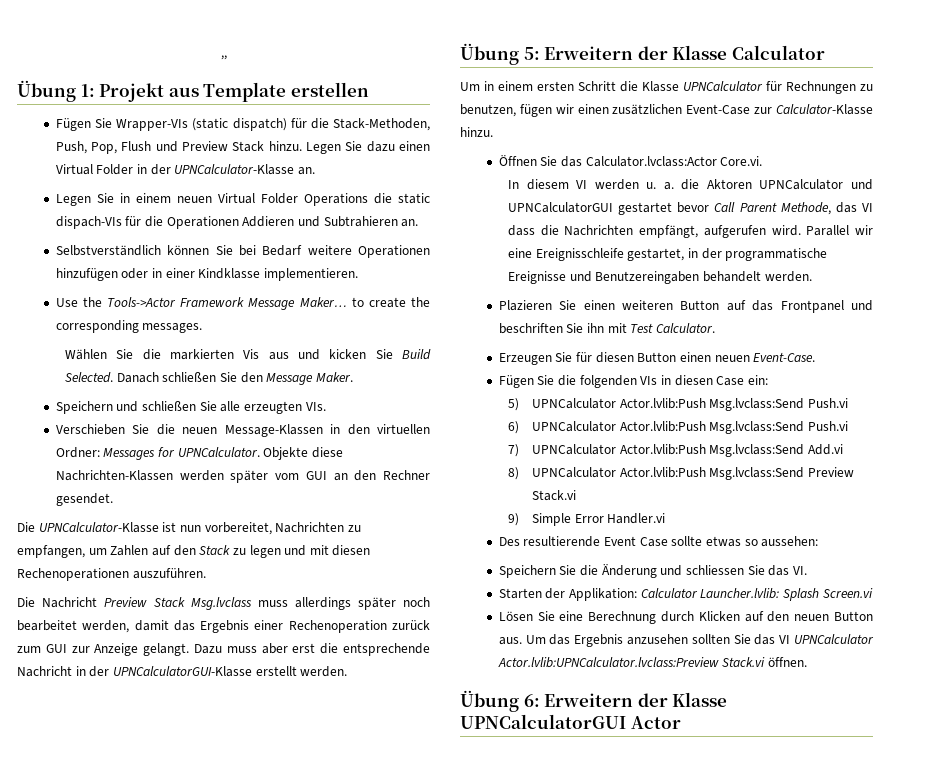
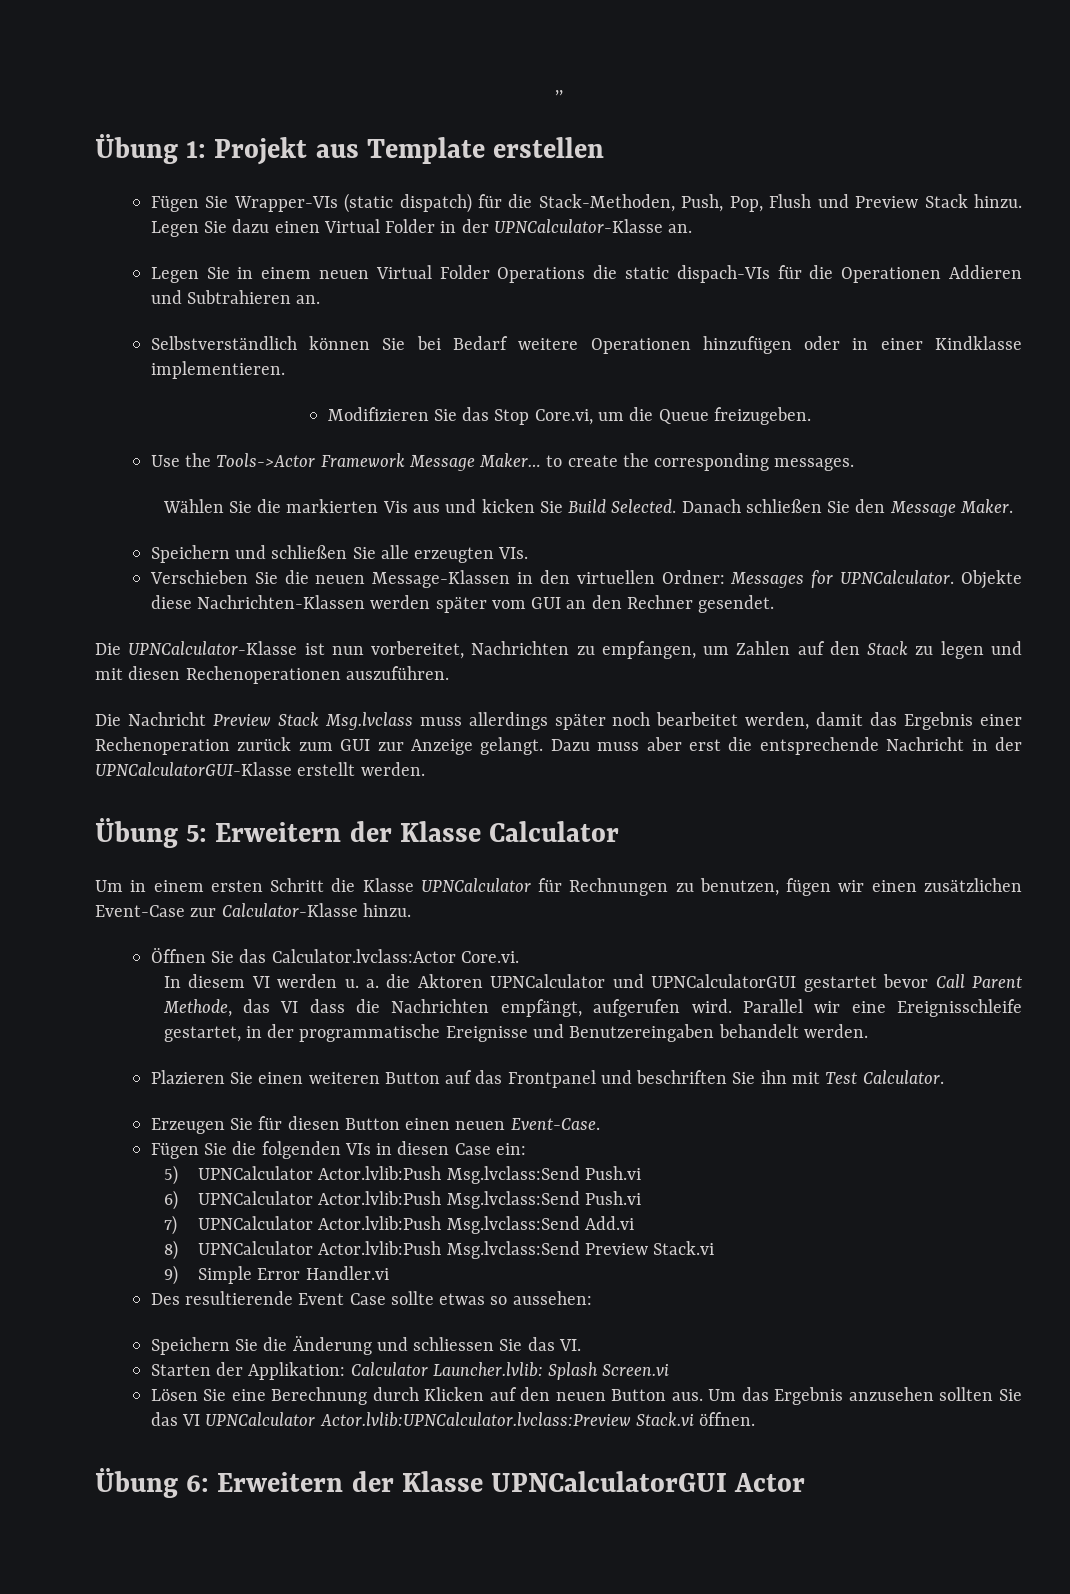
+ Modifizieren Sie das Stop Core.vi, um die Queue freizugeben.

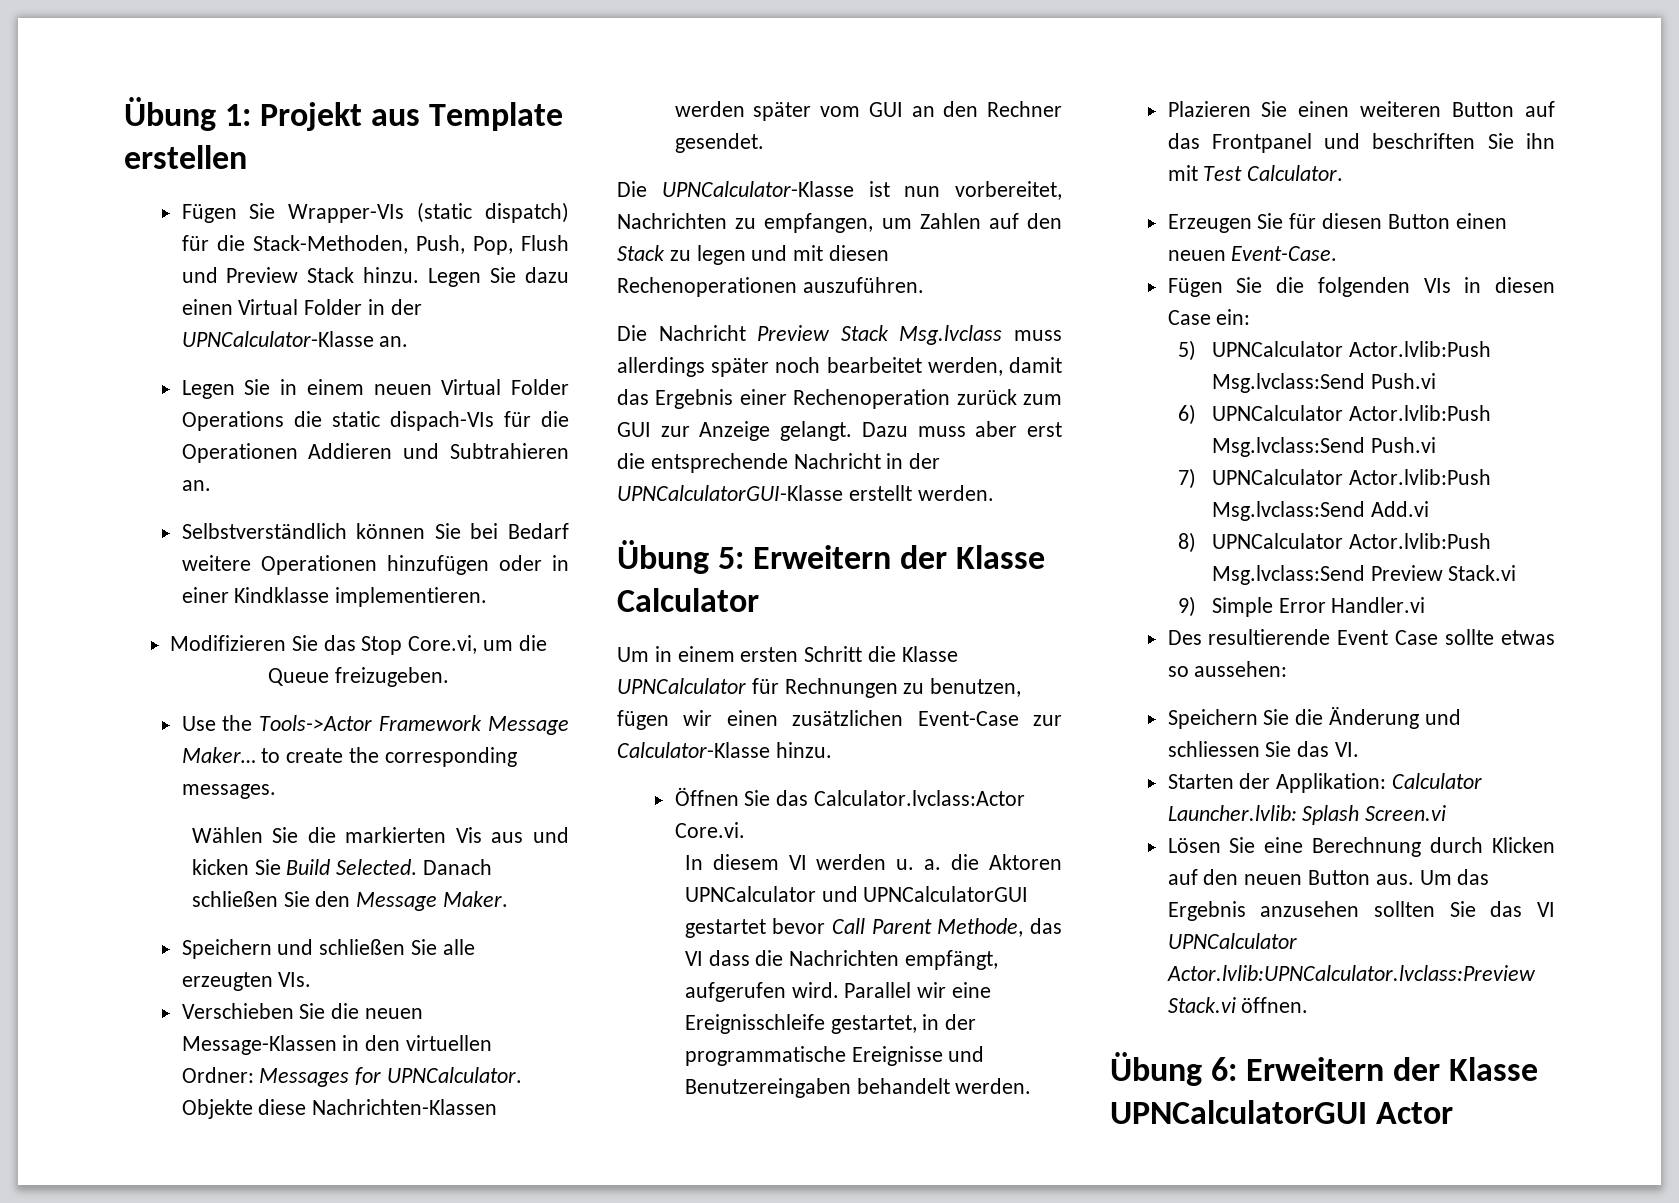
- ,,

